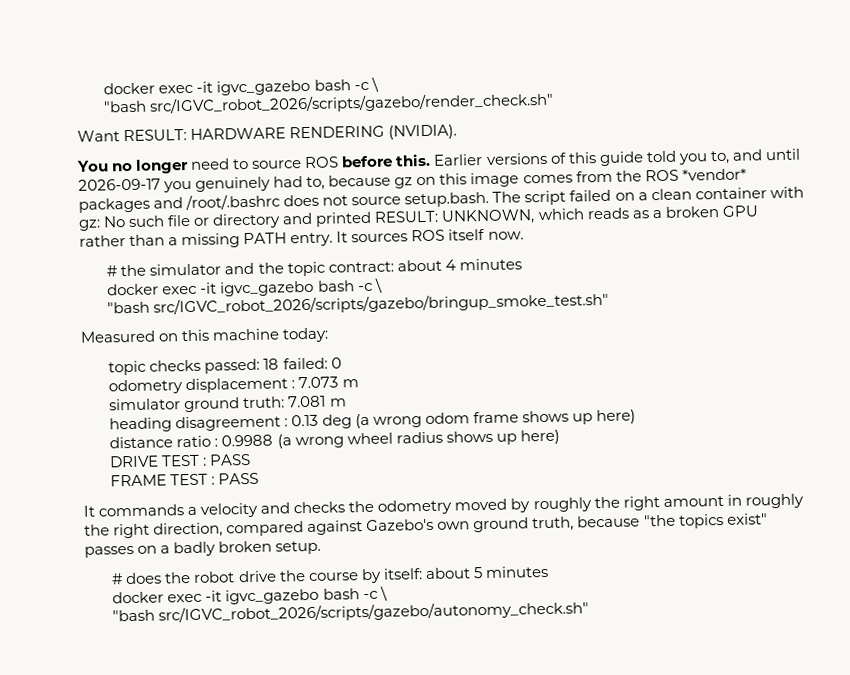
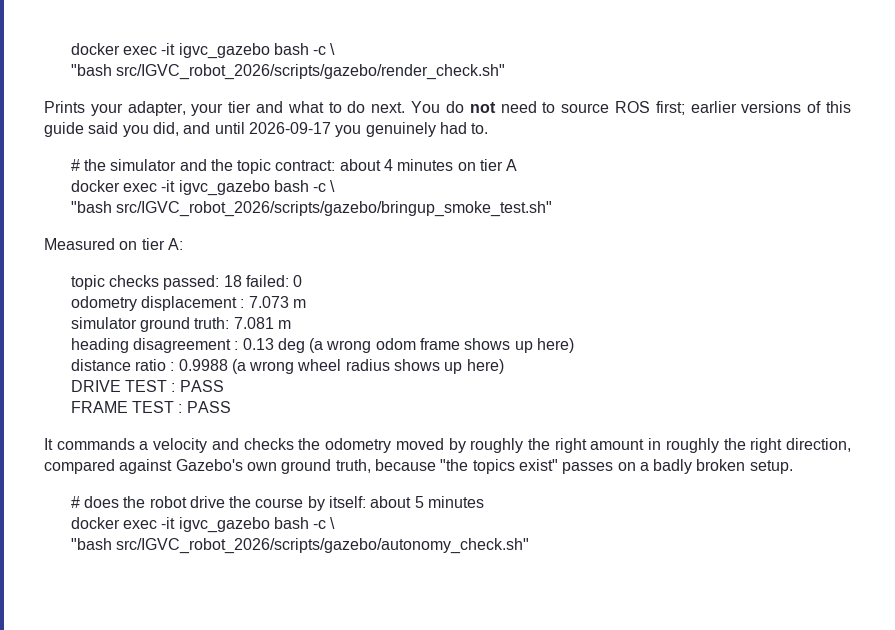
- Want RESULT: HARDWARE RENDERING (NVIDIA).
- You no longer need to source ROS before this. Earlier versions of this guide told you to, and until 2026-09-17 you genuinely had to, because gz on this image comes from the ROS *vendor* packages and /root/.bashrc does not source setup.bash. The script failed on a clean container with gz: No such file or directory and printed RESULT: UNKNOWN, which reads as a broken GPU rather than a missing PATH entry. It sources ROS itself now.
+ Prints your adapter, your tier and what to do next. You do not need to source ROS first; earlier versions of this guide said you did, and until 2026-09-17 you genuinely had to.
- # the simulator and the topic contract: about 4 minutes
+ # the simulator and the topic contract: about 4 minutes on tier A
- Measured on this machine today:
+ Measured on tier A:

